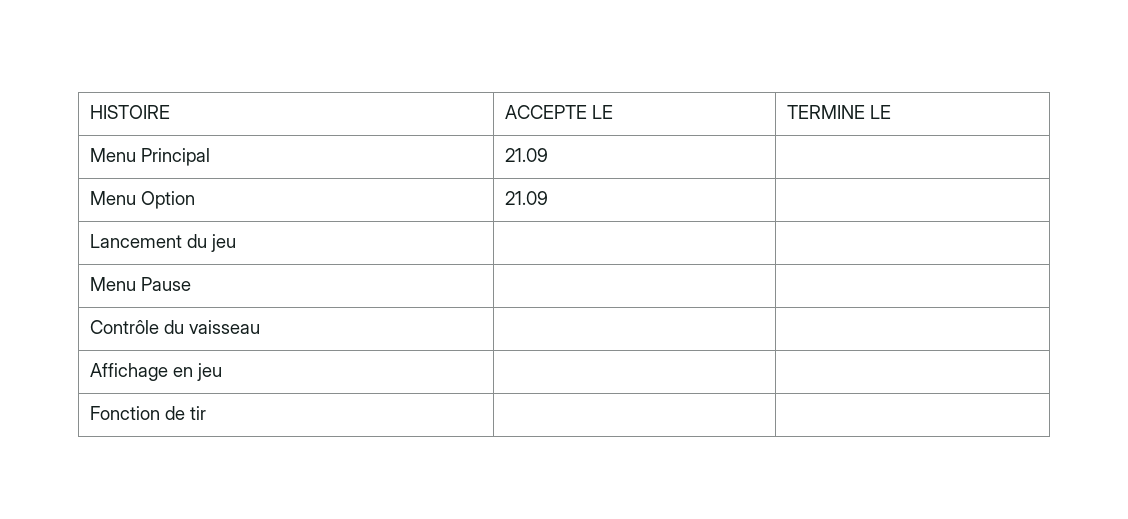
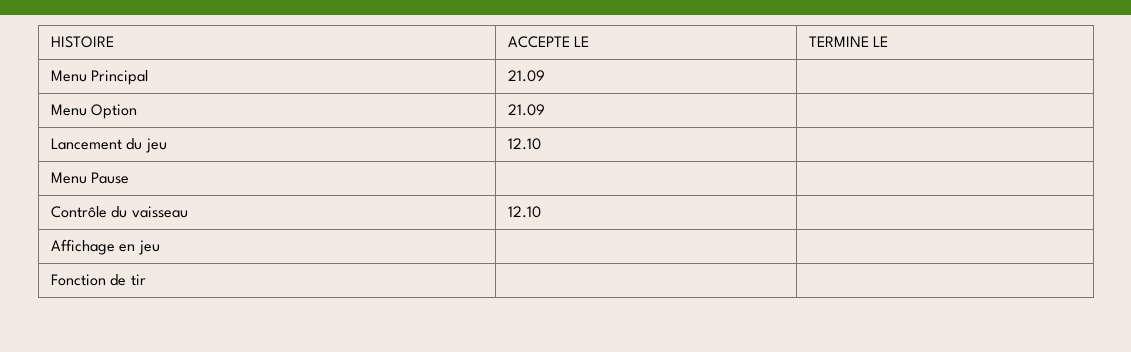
- Lancement du jeu | |
+ Lancement du jeu | 12.10 |
- Contrôle du vaisseau | |
+ Contrôle du vaisseau | 12.10 |

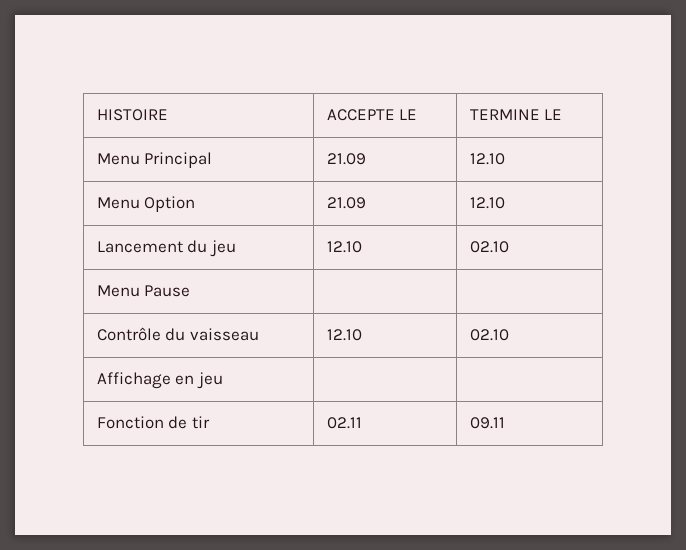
- Menu Principal | 21.09 |
+ Menu Principal | 21.09 | 12.10
- Menu Option | 21.09 |
+ Menu Option | 21.09 | 12.10
- Lancement du jeu | 12.10 |
+ Lancement du jeu | 12.10 | 02.10
- Contrôle du vaisseau | 12.10 |
+ Contrôle du vaisseau | 12.10 | 02.10
- Fonction de tir | |
+ Fonction de tir | 02.11 | 09.11

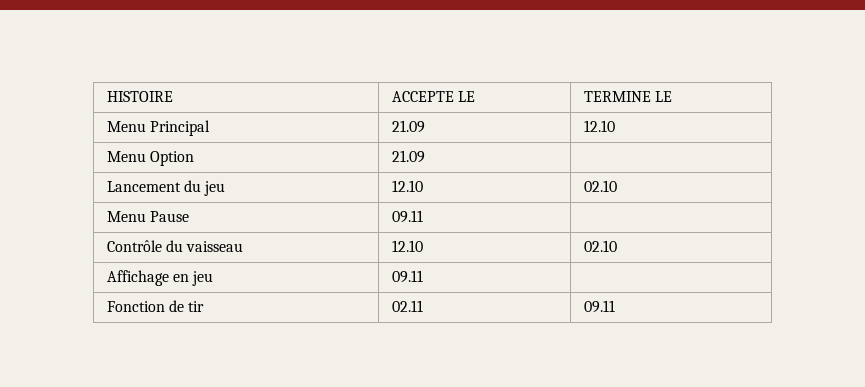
- Menu Option | 21.09 | 12.10
+ Menu Option | 21.09 |
- Menu Pause | |
+ Menu Pause | 09.11 |
- Affichage en jeu | |
+ Affichage en jeu | 09.11 |

